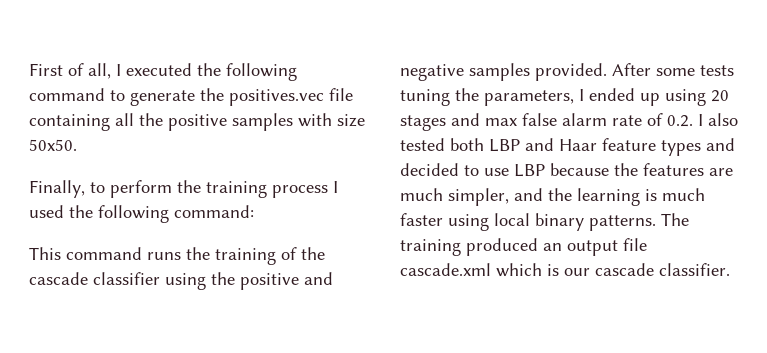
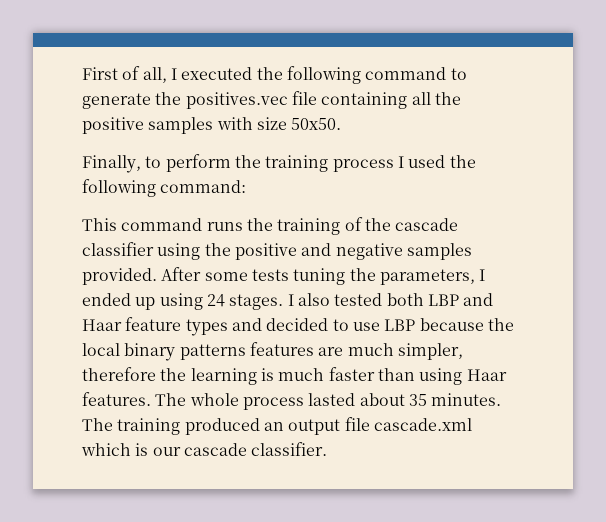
- After some tests tuning the parameters, I ended up using 20 stages and max false alarm rate of 0.2. I also tested both LBP and Haar feature types and decided to use LBP because the features are much simpler, and the learning is much faster using local binary patterns.
+ After some tests tuning the parameters, I ended up using 24 stages. I also tested both LBP and Haar feature types and decided to use LBP because the local binary patterns features are much simpler, therefore the learning is much faster than using Haar features. The whole process lasted about 35 minutes.

